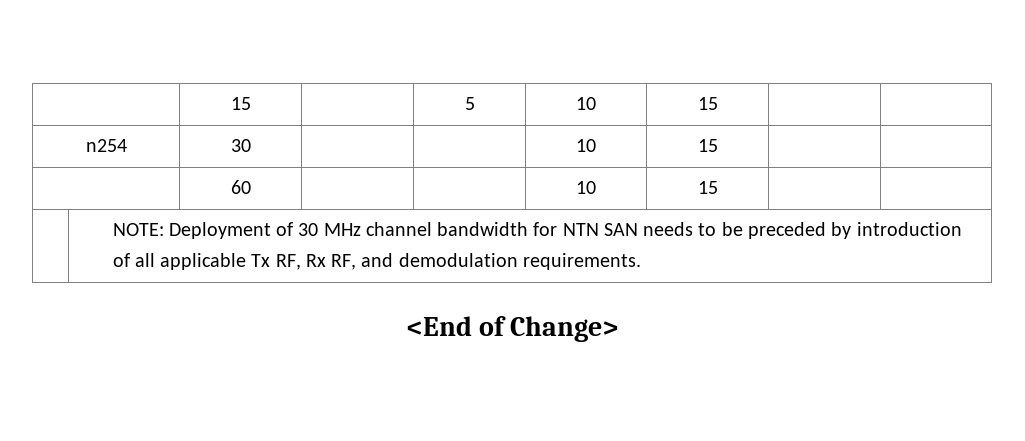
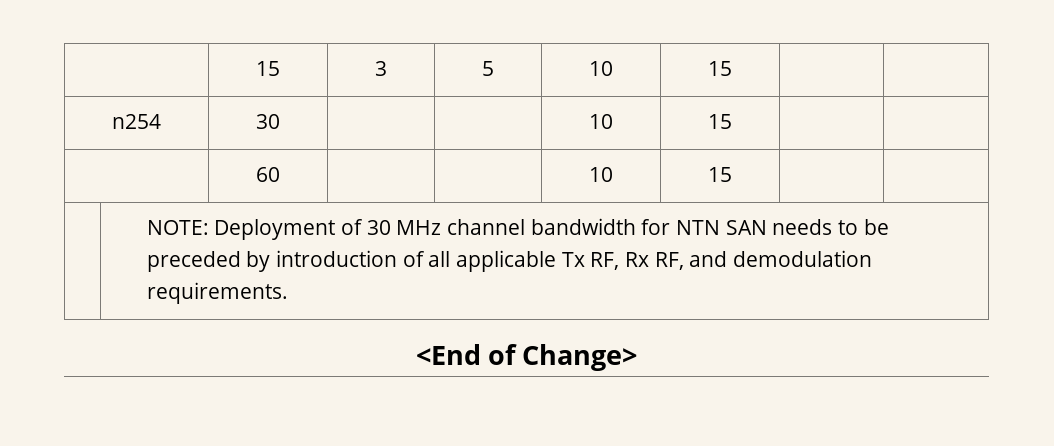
- | 15 | | 5 | 10 | 15 | |
+ | 15 | 3 | 5 | 10 | 15 | |

